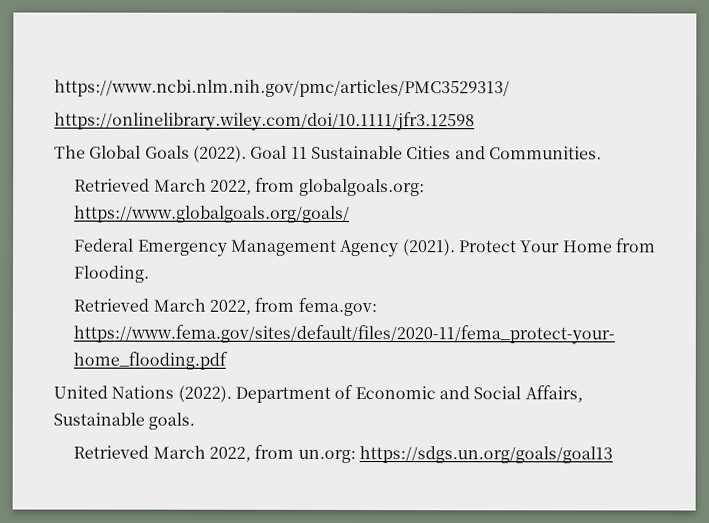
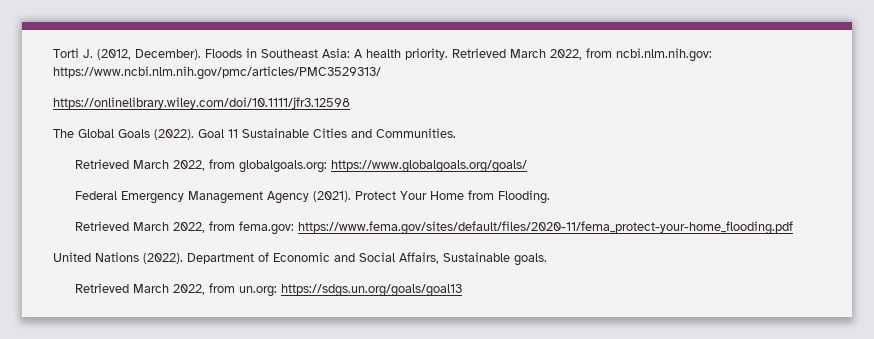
- https://www.ncbi.nlm.nih.gov/pmc/articles/PMC3529313/
+ Torti J. (2012, December). Floods in Southeast Asia: A health priority. Retrieved March 2022, from ncbi.nlm.nih.gov: https://www.ncbi.nlm.nih.gov/pmc/articles/PMC3529313/

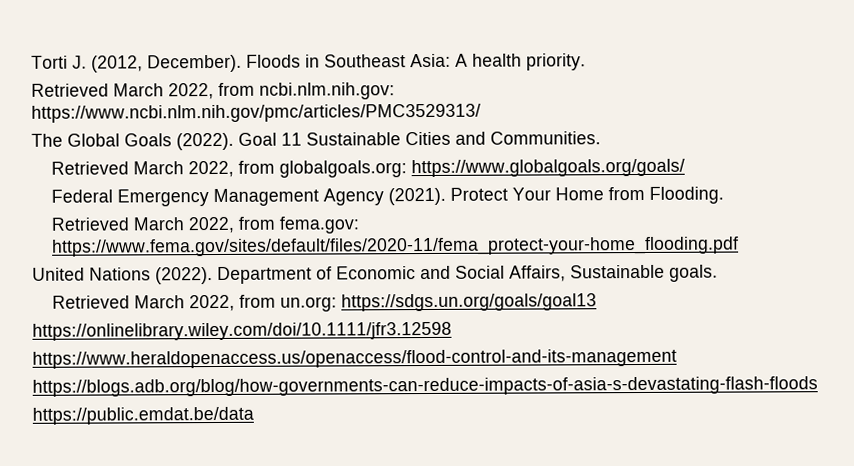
- Floods in Southeast Asia: A health priority. Retrieved March 2022, from ncbi.nlm.nih.gov: https://www.ncbi.nlm.nih.gov/pmc/articles/PMC3529313/
+ Floods in Southeast Asia: A health priority.
+ Retrieved March 2022, from ncbi.nlm.nih.gov: https://www.ncbi.nlm.nih.gov/pmc/articles/PMC3529313/
- https://onlinelibrary.wiley.com/doi/10.1111/jfr3.12598
+ https://onlinelibrary.wiley.com/doi/10.1111/jfr3.12598
+ https://www.heraldopenaccess.us/openaccess/flood-control-and-its-management
+ https://blogs.adb.org/blog/how-governments-can-reduce-impacts-of-asia-s-devastating-flash-floods
+ https://public.emdat.be/data

